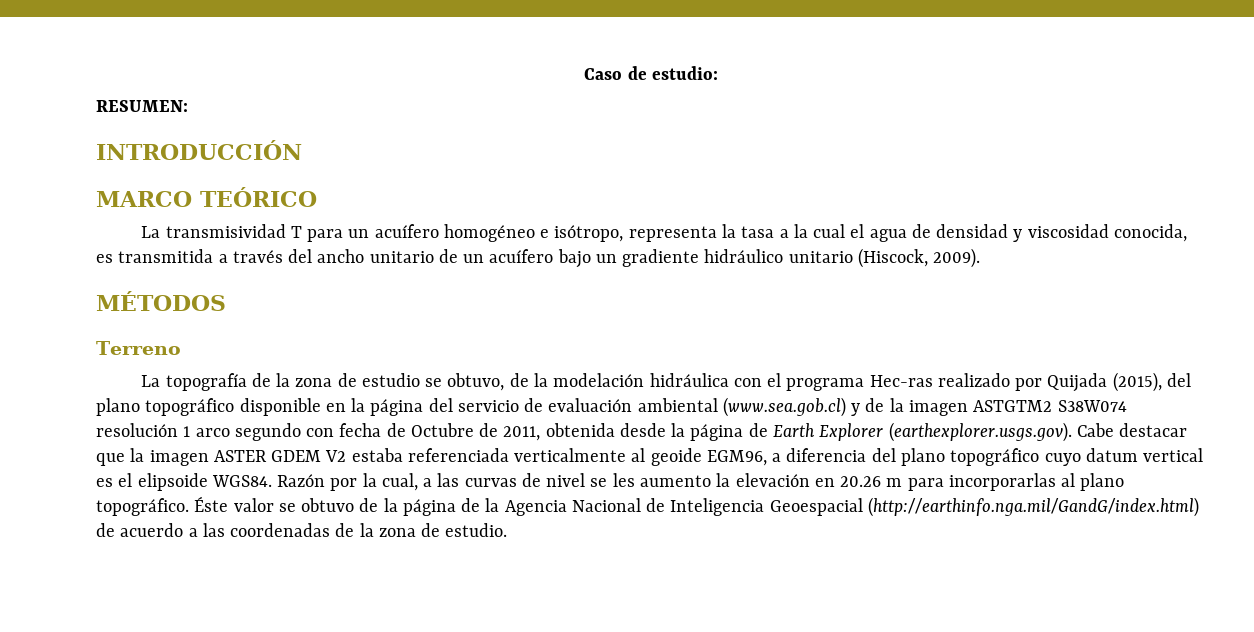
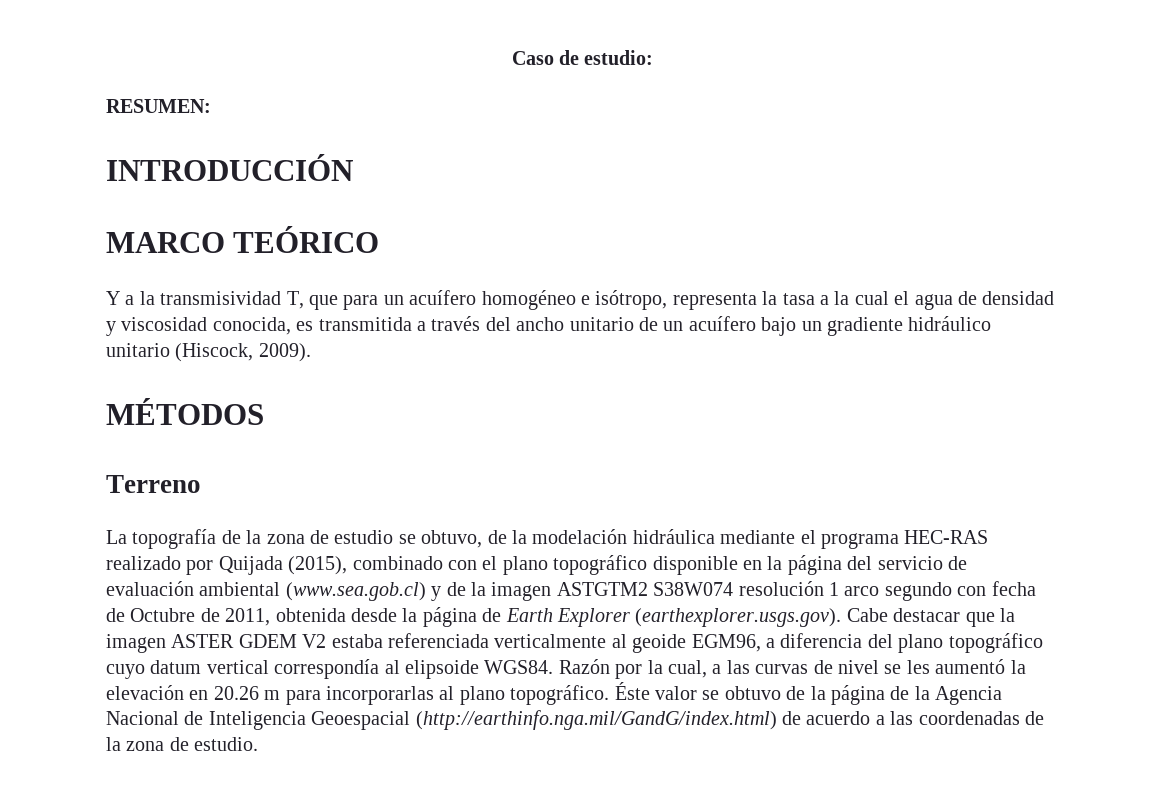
- La transmisividad T para un acuífero homogéneo e isótropo, representa la tasa a la cual el agua de densidad y viscosidad conocida, es transmitida a través del ancho unitario de un acuífero bajo un gradiente hidráulico unitario (Hiscock, 2009).
+ Y a la transmisividad T, que para un acuífero homogéneo e isótropo, representa la tasa a la cual el agua de densidad y viscosidad conocida, es transmitida a través del ancho unitario de un acuífero bajo un gradiente hidráulico unitario (Hiscock, 2009).
- La topografía de la zona de estudio se obtuvo, de la modelación hidráulica con el programa Hec-ras realizado por Quijada (2015), del plano topográfico disponible en la página del servicio de evaluación ambiental (www.sea.gob.cl) y de la imagen ASTGTM2 S38W074 resolución 1 arco segundo con fecha de Octubre de 2011, obtenida desde la página de Earth Explorer (earthexplorer.usgs.gov). Cabe destacar que la imagen ASTER GDEM V2 estaba referenciada verticalmente al geoide EGM96, a diferencia del plano topográfico cuyo datum vertical es el elipsoide WGS84.
+ La topografía de la zona de estudio se obtuvo, de la modelación hidráulica mediante el programa HEC-RAS realizado por Quijada (2015), combinado con el plano topográfico disponible en la página del servicio de evaluación ambiental (www.sea.gob.cl) y de la imagen ASTGTM2 S38W074 resolución 1 arco segundo con fecha de Octubre de 2011, obtenida desde la página de Earth Explorer (earthexplorer.usgs.gov). Cabe destacar que la imagen ASTER GDEM V2 estaba referenciada verticalmente al geoide EGM96, a diferencia del plano topográfico cuyo datum vertical correspondía al elipsoide WGS84.
- Razón por la cual, a las curvas de nivel se les aumento la elevación en 20.26 m para incorporarlas al plano topográfico.
+ Razón por la cual, a las curvas de nivel se les aumentó la elevación en 20.26 m para incorporarlas al plano topográfico.

